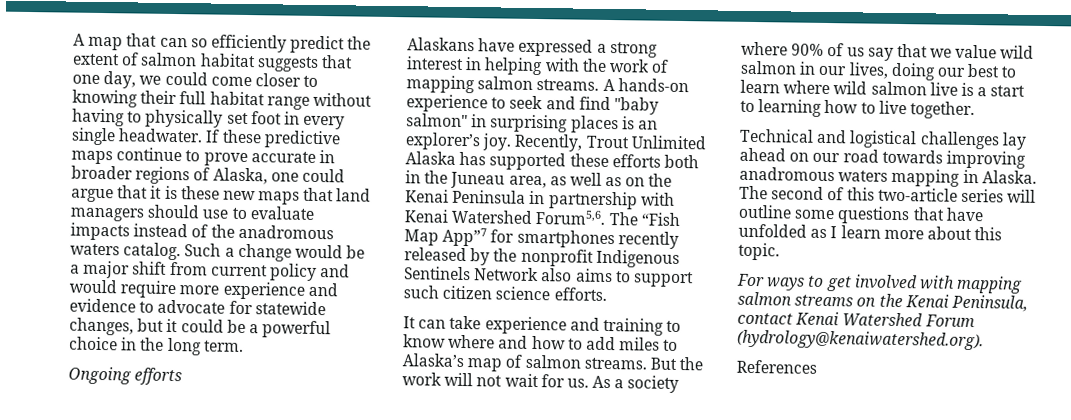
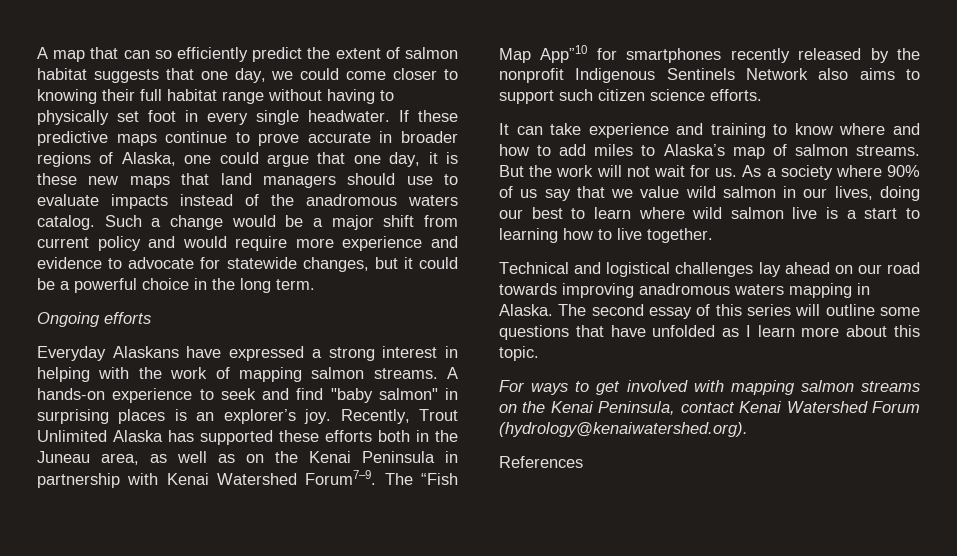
- If these predictive maps continue to prove accurate in broader regions of Alaska, one could argue that it is these new maps that land managers should use to evaluate impacts instead of the anadromous waters catalog.
+ If these predictive maps continue to prove accurate in broader regions of Alaska, one could argue that one day, it is these new maps that land managers should use to evaluate impacts instead of the anadromous waters catalog.
- Alaskans have expressed a strong interest in helping with the work of mapping salmon streams.
+ Everyday Alaskans have expressed a strong interest in helping with the work of mapping salmon streams.
- Recently, Trout Unlimited Alaska has supported these efforts both in the Juneau area, as well as on the Kenai Peninsula in partnership with Kenai Watershed Forum5,6.
+ Recently, Trout Unlimited Alaska has supported these efforts both in the Juneau area, as well as on the Kenai Peninsula in partnership with Kenai Watershed Forum7–9.
- The “Fish Map App”7 for smartphones recently released by the nonprofit Indigenous Sentinels Network also aims to support such citizen science efforts.
+ The “Fish Map App”10 for smartphones recently released by the nonprofit Indigenous Sentinels Network also aims to support such citizen science efforts.
- The second of this two-article series will outline some questions that have unfolded as I learn more about this topic.
+ The second essay of this series will outline some questions that have unfolded as I learn more about this topic.

